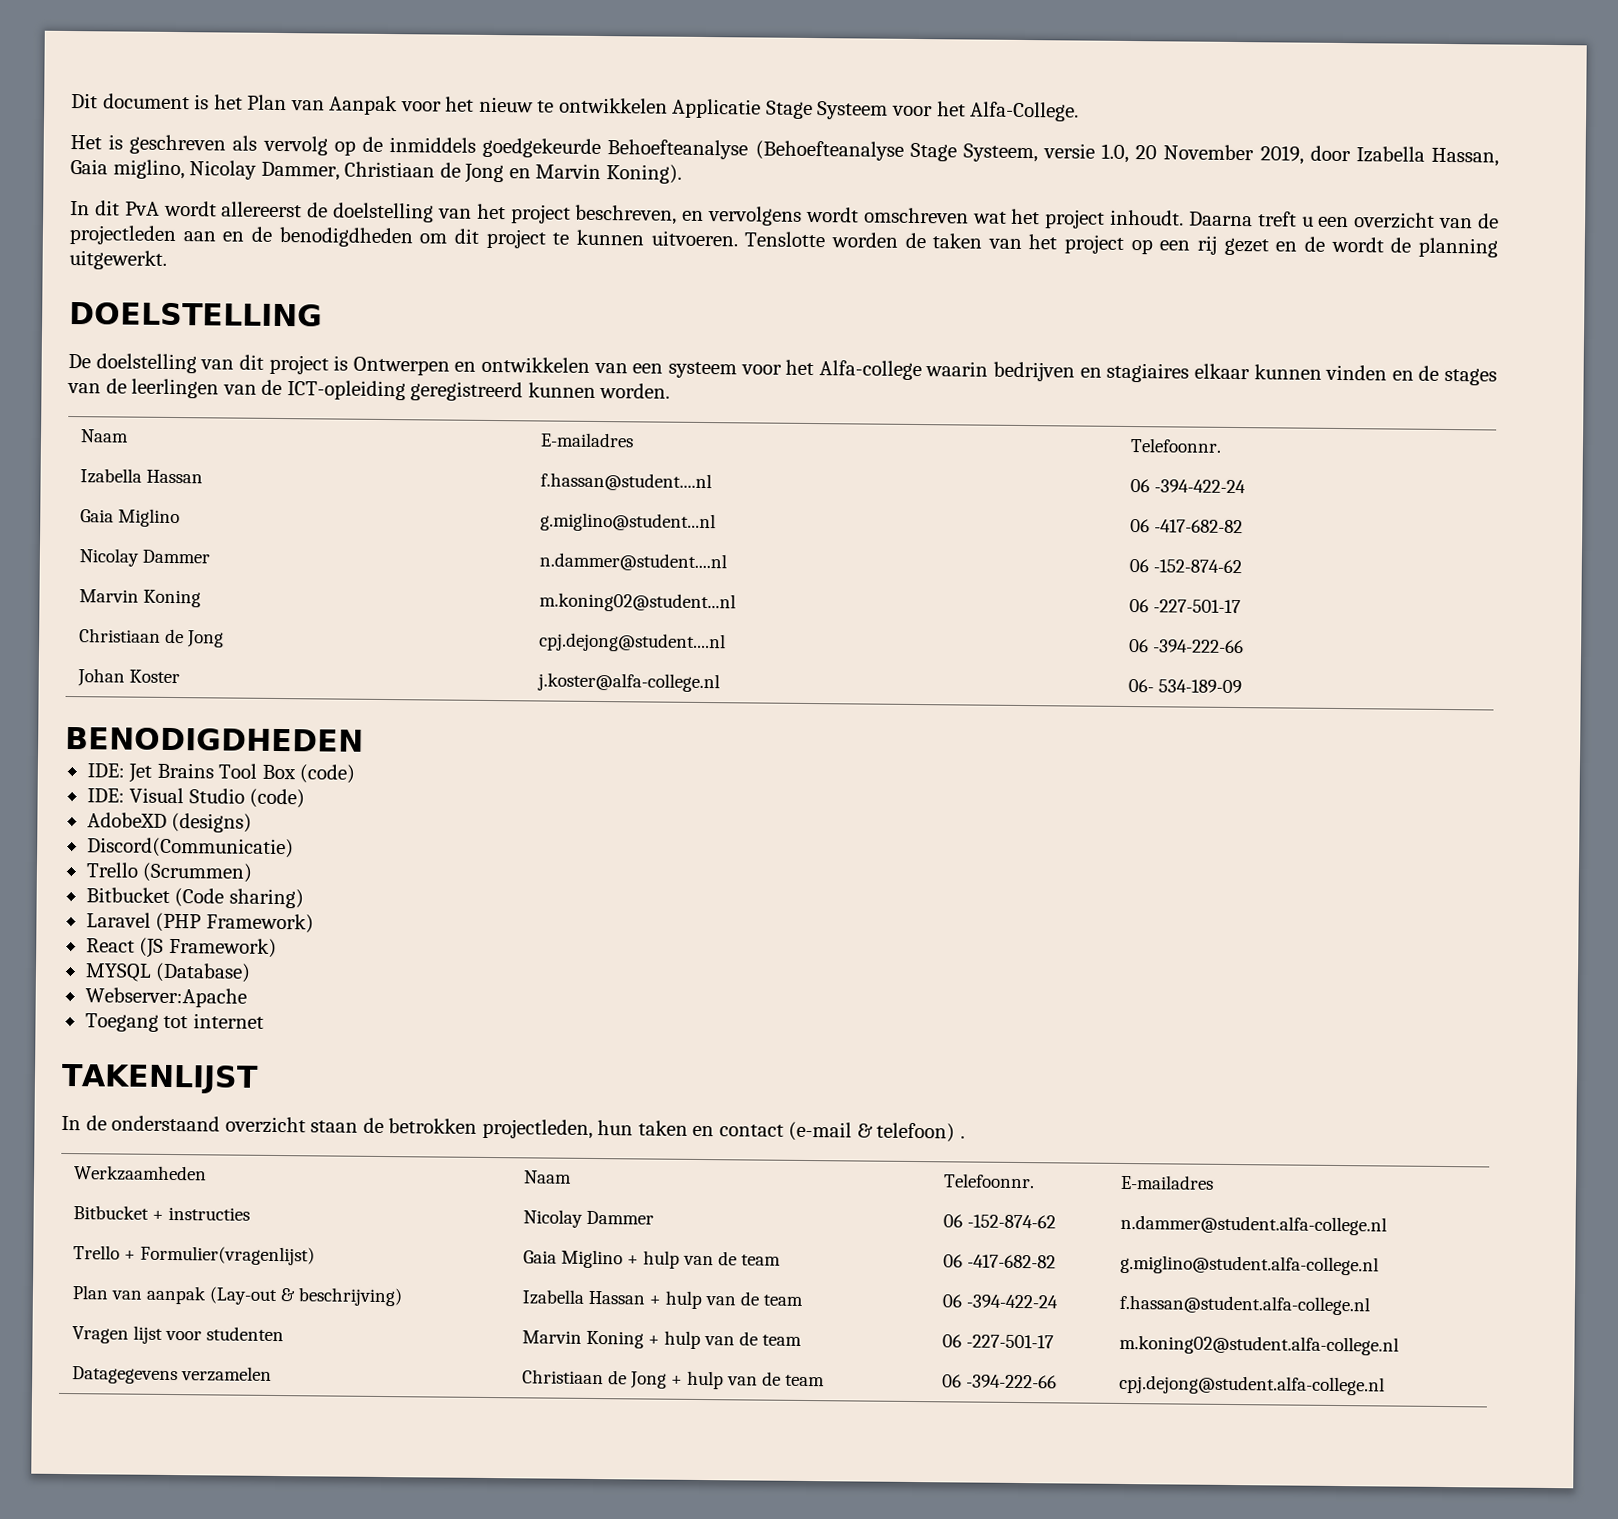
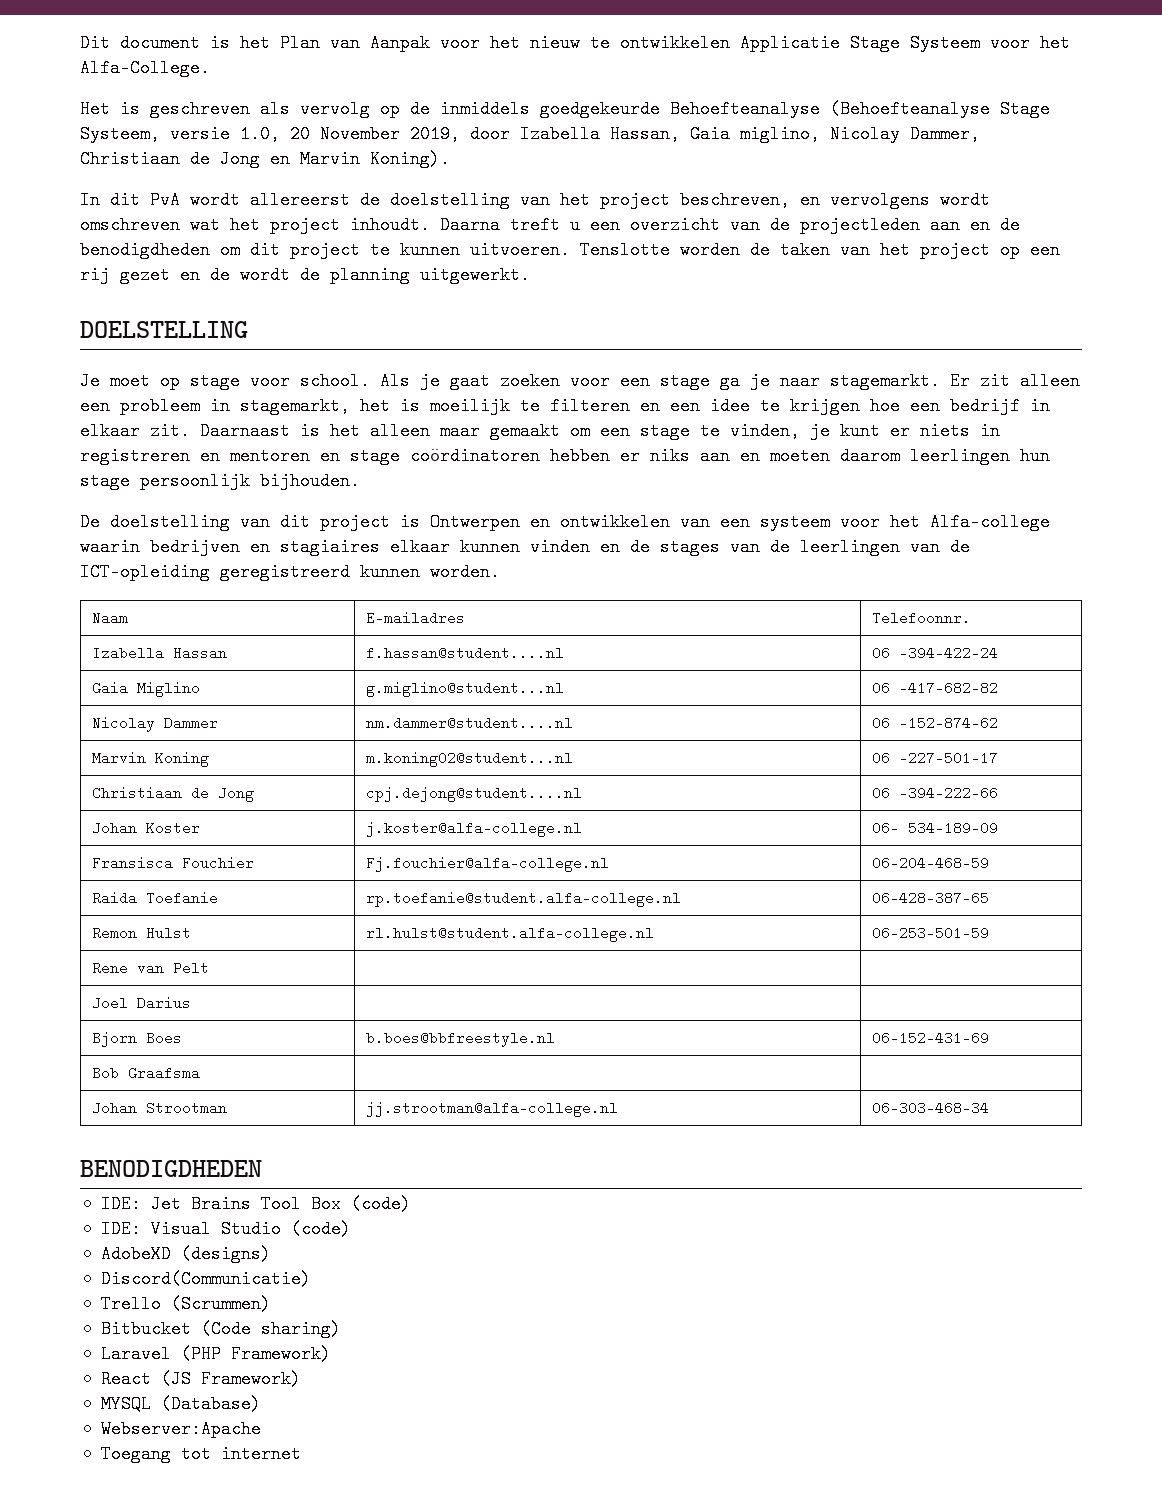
+ Je moet op stage voor school. Als je gaat zoeken voor een stage ga je naar stagemarkt. Er zit alleen een probleem in stagemarkt, het is moeilijk te filteren en een idee te krijgen hoe een bedrijf in elkaar zit. Daarnaast is het alleen maar gemaakt om een stage te vinden, je kunt er niets in registreren en mentoren en stage coördinatoren hebben er niks aan en moeten daarom leerlingen hun stage persoonlijk bijhouden.
- Nicolay Dammer | n.dammer@student....nl | 06 -152-874-62
+ Nicolay Dammer | nm.dammer@student....nl | 06 -152-874-62
+ Fransisca Fouchier | Fj.fouchier@alfa-college.nl | 06-204-468-59
+ Raida Toefanie | rp.toefanie@student.alfa-college.nl | 06-428-387-65
+ Remon Hulst | rl.hulst@student.alfa-college.nl | 06-253-501-59
+ Rene van Pelt | |
+ Joel Darius | |
+ Bjorn Boes | b.boes@bbfreestyle.nl | 06-152-431-69
+ Bob Graafsma | |
+ Johan Strootman | jj.strootman@alfa-college.nl | 06-303-468-34
- TAKENLIJST
- In de onderstaand overzicht staan de betrokken projectleden, hun taken en contact (e-mail & telefoon) .
- Werkzaamheden | Naam | Telefoonnr. | E-mailadres
- Bitbucket + instructies | Nicolay Dammer | 06 -152-874-62 | n.dammer@student.alfa-college.nl
- Trello + Formulier(vragenlijst) | Gaia Miglino + hulp van de team | 06 -417-682-82 | g.miglino@student.alfa-college.nl
- Plan van aanpak (Lay-out & beschrijving) | Izabella Hassan + hulp van de team | 06 -394-422-24 | f.hassan@student.alfa-college.nl
- Vragen lijst voor studenten | Marvin Koning + hulp van de team | 06 -227-501-17 | m.koning02@student.alfa-college.nl
- Datagegevens verzamelen | Christiaan de Jong + hulp van de team | 06 -394-222-66 | cpj.dejong@student.alfa-college.nl

